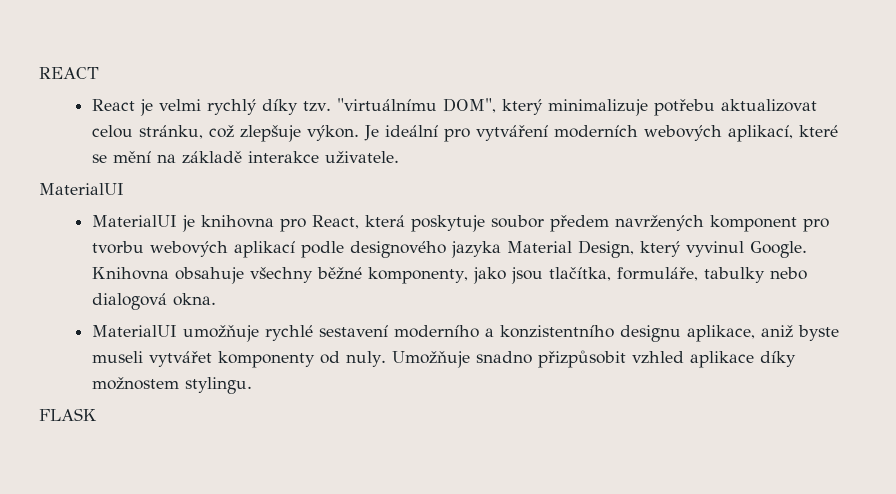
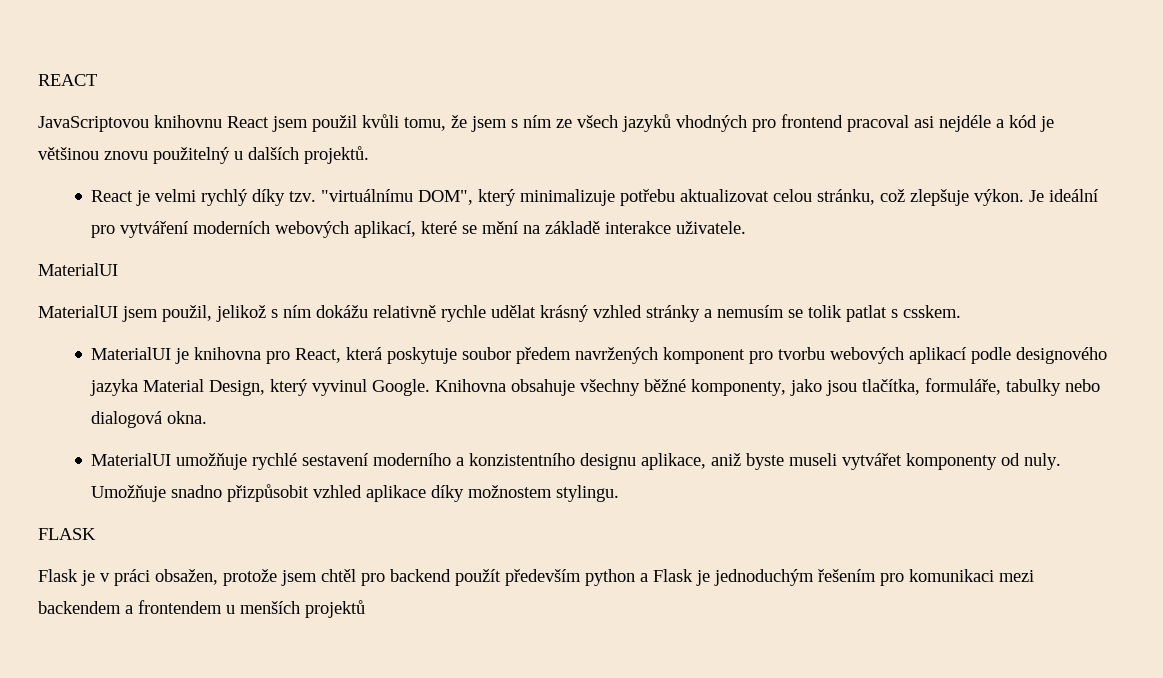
+ JavaScriptovou knihovnu React jsem použil kvůli tomu, že jsem s ním ze všech jazyků vhodných pro frontend pracoval asi nejdéle a kód je většinou znovu použitelný u dalších projektů.
+ MaterialUI jsem použil, jelikož s ním dokážu relativně rychle udělat krásný vzhled stránky a nemusím se tolik patlat s csskem.
+ Flask je v práci obsažen, protože jsem chtěl pro backend použít především python a Flask je jednoduchým řešením pro komunikaci mezi backendem a frontendem u menších projektů

